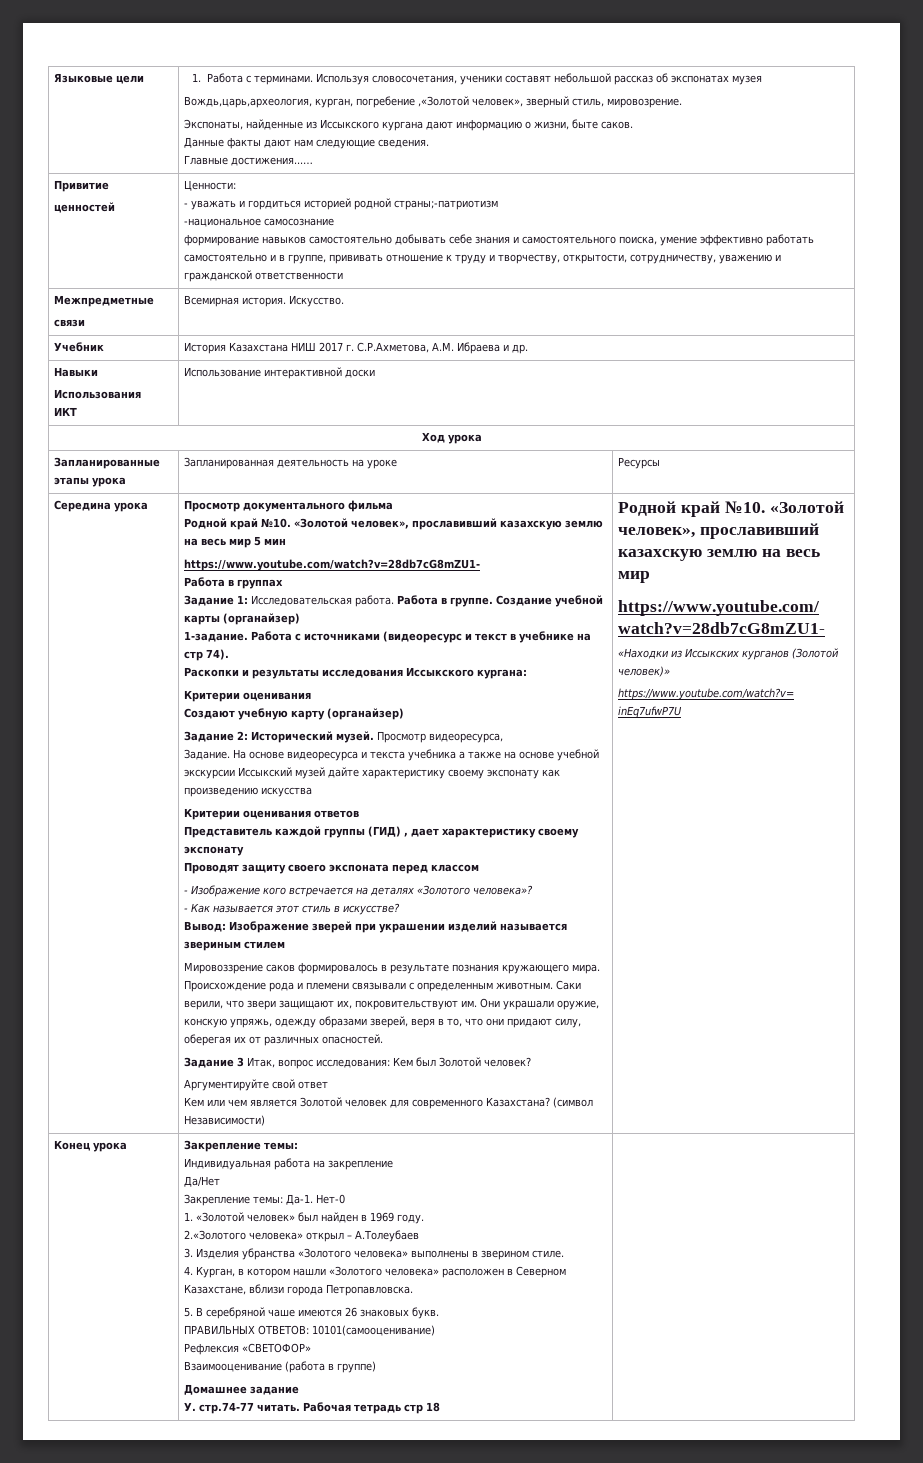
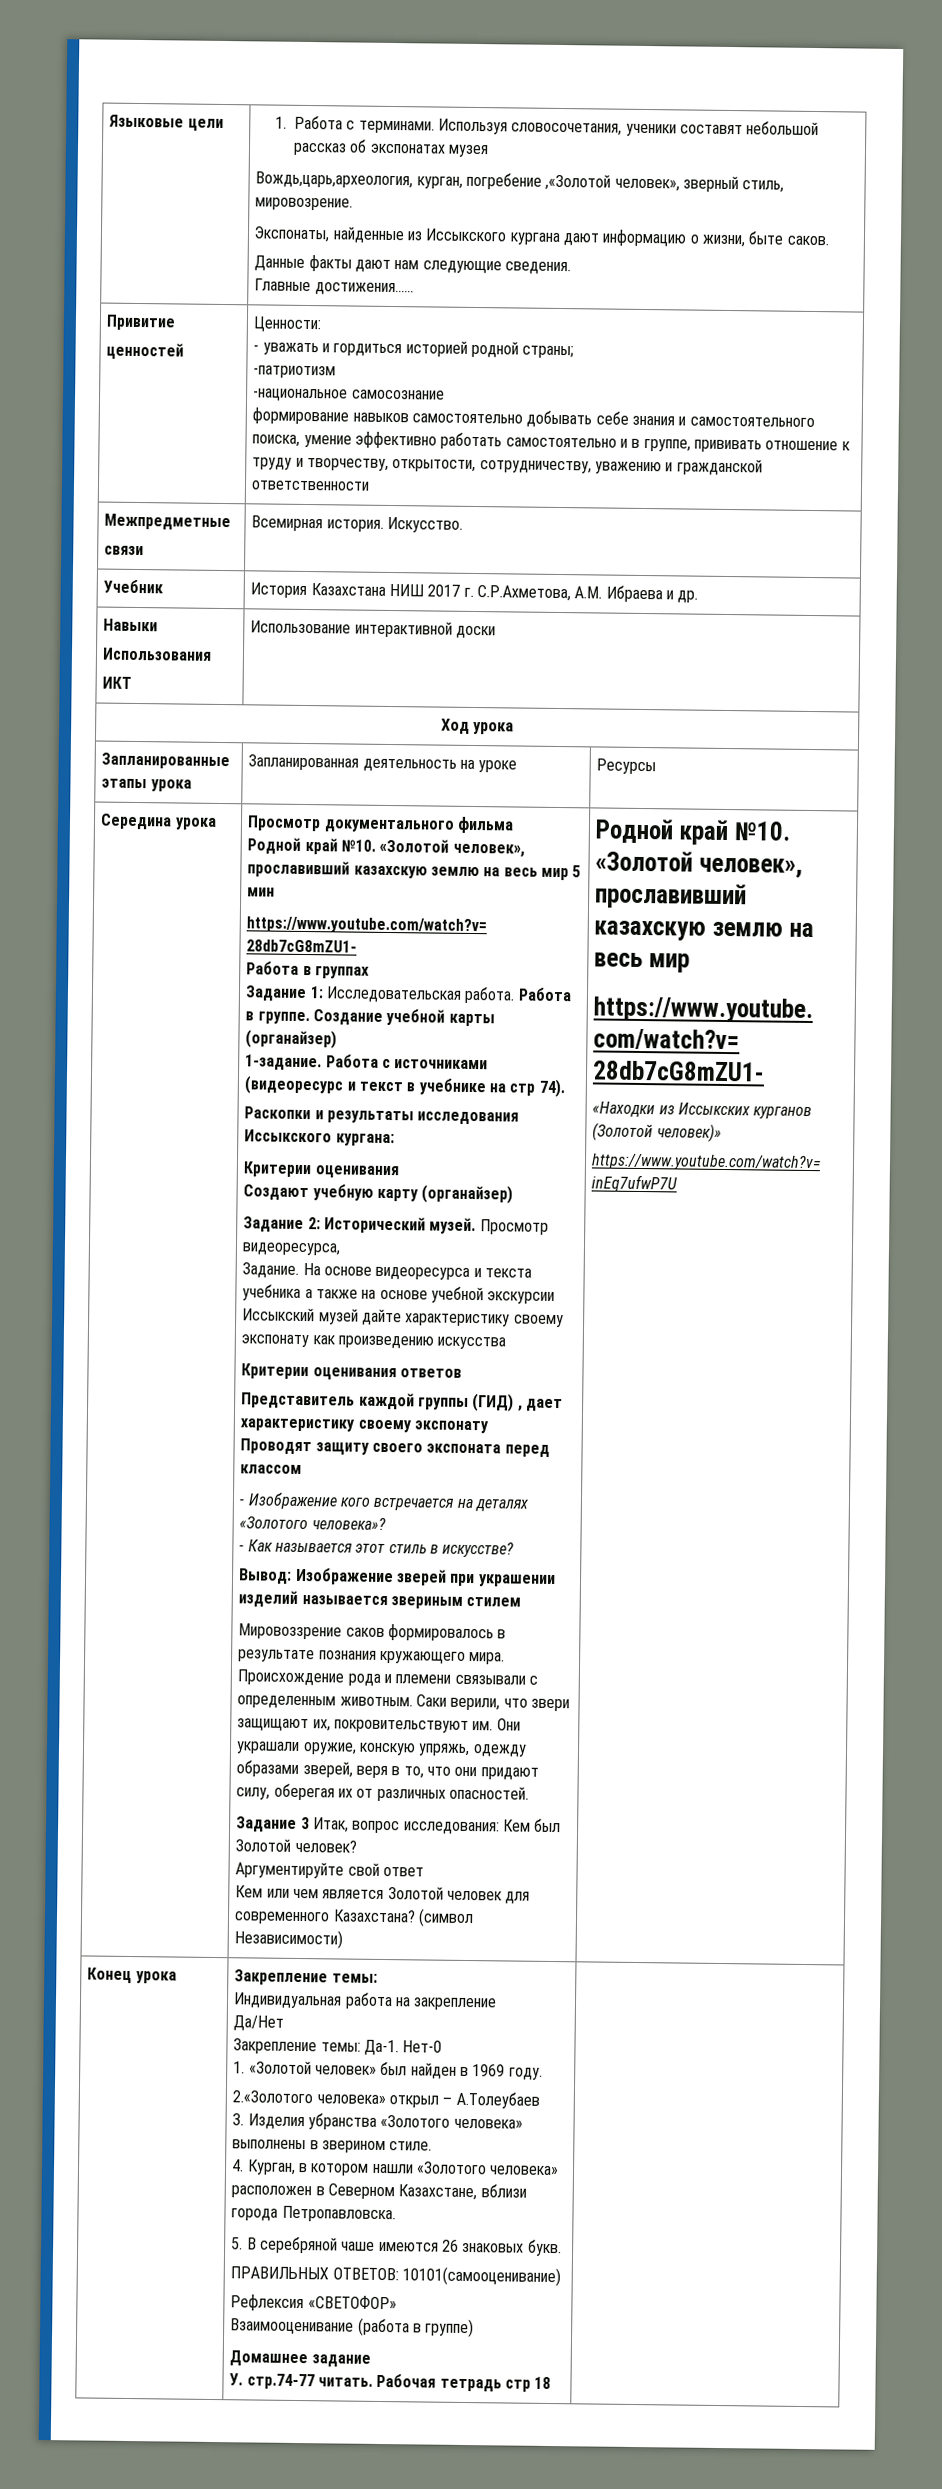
- - уважать и гордиться историей родной страны;-патриотизм
+ - уважать и гордиться историей родной страны;
+ -патриотизм

